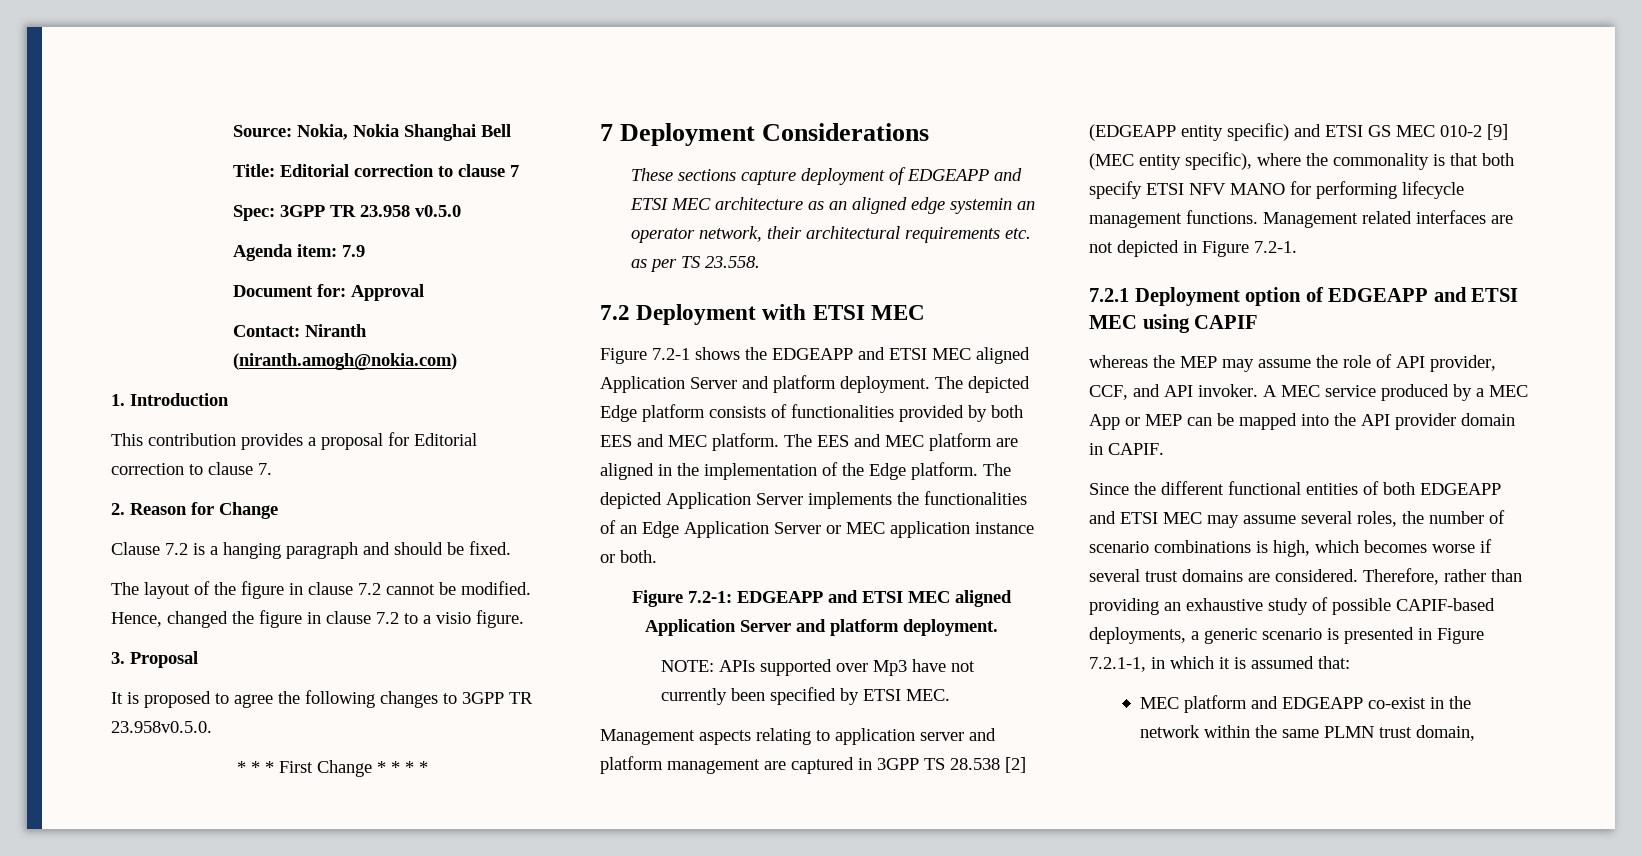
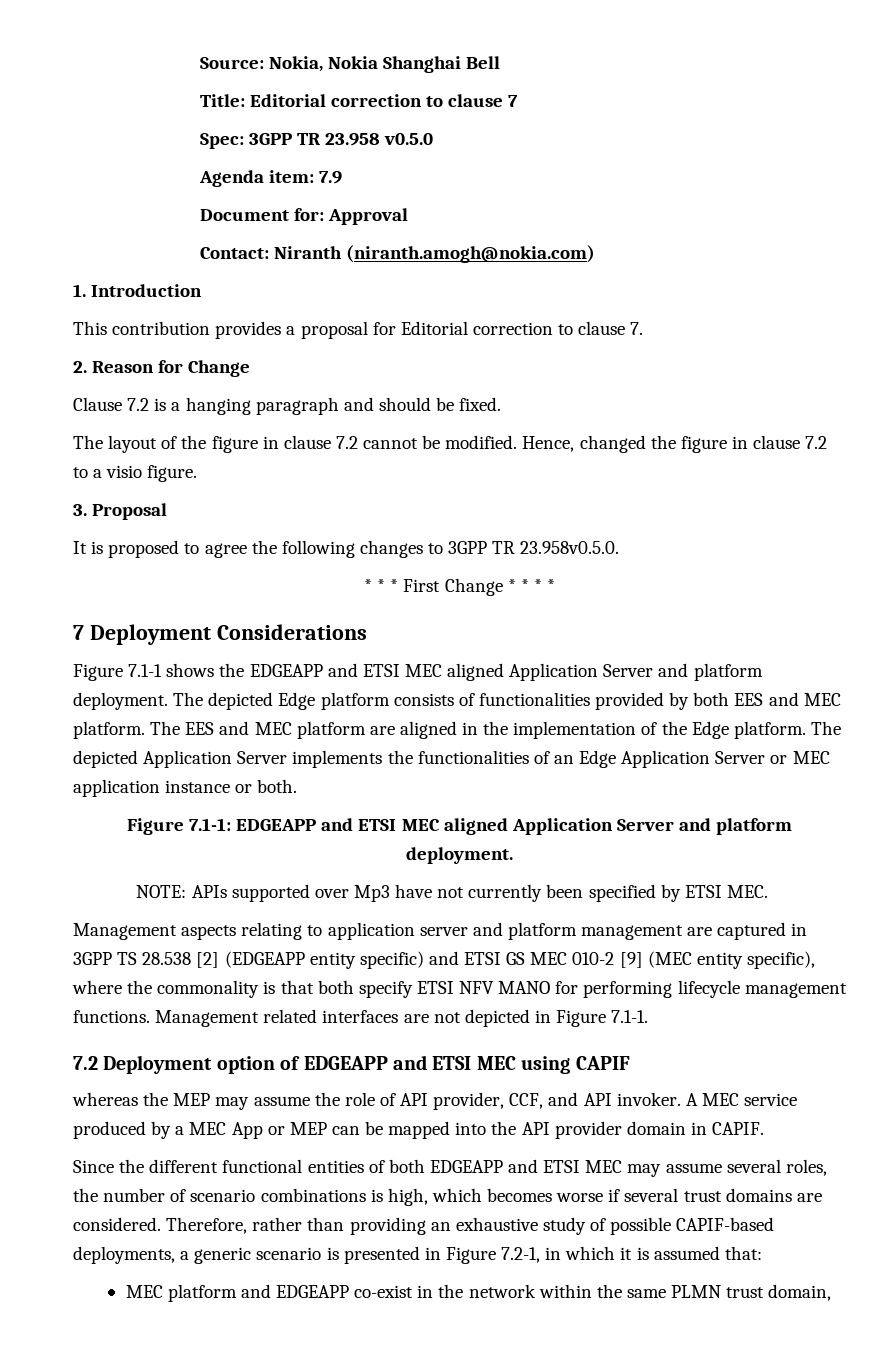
- These sections capture deployment of EDGEAPP and ETSI MEC architecture as an aligned edge systemin an operator network, their architectural requirements etc. as per TS 23.558.
- 7.2 Deployment with ETSI MEC
- Figure 7.2-1 shows the EDGEAPP and ETSI MEC aligned Application Server and platform deployment.
+ Figure 7.1-1 shows the EDGEAPP and ETSI MEC aligned Application Server and platform deployment.
- Figure 7.2-1: EDGEAPP and ETSI MEC aligned Application Server and platform deployment.
+ Figure 7.1-1: EDGEAPP and ETSI MEC aligned Application Server and platform deployment.
- Management related interfaces are not depicted in Figure 7.2-1.
- 7.2.1 Deployment option of EDGEAPP and ETSI MEC using CAPIF
+ Management related interfaces are not depicted in Figure 7.1-1.
+ 7.2 Deployment option of EDGEAPP and ETSI MEC using CAPIF
- Therefore, rather than providing an exhaustive study of possible CAPIF-based deployments, a generic scenario is presented in Figure 7.2.1-1, in which it is assumed that:
+ Therefore, rather than providing an exhaustive study of possible CAPIF-based deployments, a generic scenario is presented in Figure 7.2-1, in which it is assumed that:

